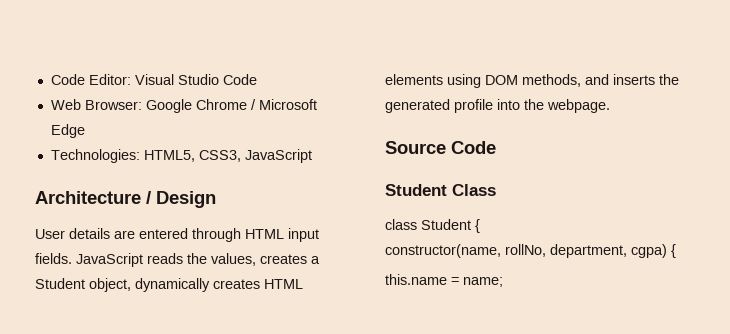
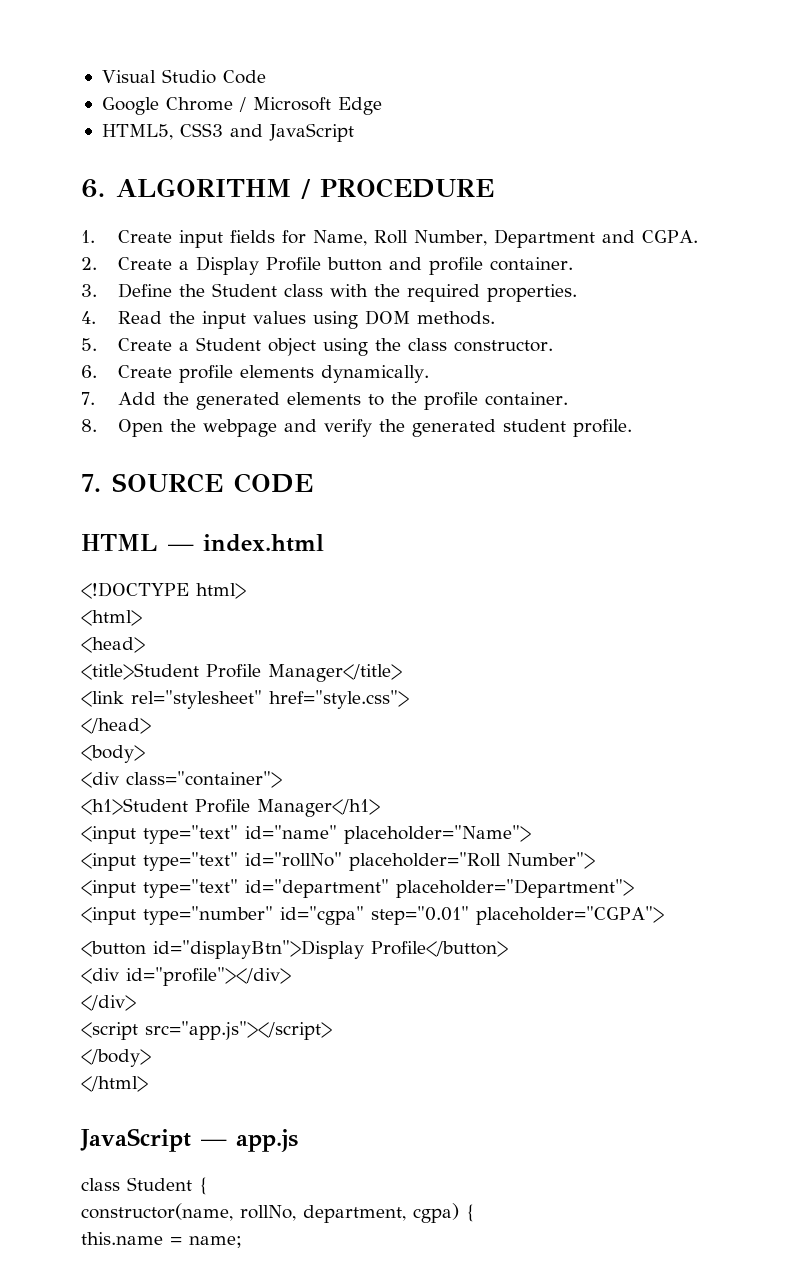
- Code Editor: Visual Studio Code
+ Visual Studio Code
- Web Browser: Google Chrome / Microsoft Edge
+ Google Chrome / Microsoft Edge
- Technologies: HTML5, CSS3, JavaScript
- Architecture / Design
- User details are entered through HTML input fields. JavaScript reads the values, creates a Student object, dynamically creates HTML elements using DOM methods, and inserts the generated profile into the webpage.
- Source Code
- Student Class
+ HTML5, CSS3 and JavaScript
+ 6. ALGORITHM / PROCEDURE
+ 1. Create input fields for Name, Roll Number, Department and CGPA.
+ 2. Create a Display Profile button and profile container.
+ 3. Define the Student class with the required properties.
+ 4. Read the input values using DOM methods.
+ 5. Create a Student object using the class constructor.
+ 6. Create profile elements dynamically.
+ 7. Add the generated elements to the profile container.
+ 8. Open the webpage and verify the generated student profile.
+ 7. SOURCE CODE
+ HTML — index.html
+ <!DOCTYPE html>
+ <html>
+ <head>
+ <title>Student Profile Manager</title>
+ <link rel="stylesheet" href="style.css">
+ </head>
+ <body>
+ <div class="container">
+ <h1>Student Profile Manager</h1>
+ <input type="text" id="name" placeholder="Name">
+ <input type="text" id="rollNo" placeholder="Roll Number">
+ <input type="text" id="department" placeholder="Department">
+ <input type="number" id="cgpa" step="0.01" placeholder="CGPA">
+ <button id="displayBtn">Display Profile</button>
+ <div id="profile"></div>
+ </div>
+ <script src="app.js"></script>
+ </body>
+ </html>
+ JavaScript — app.js

